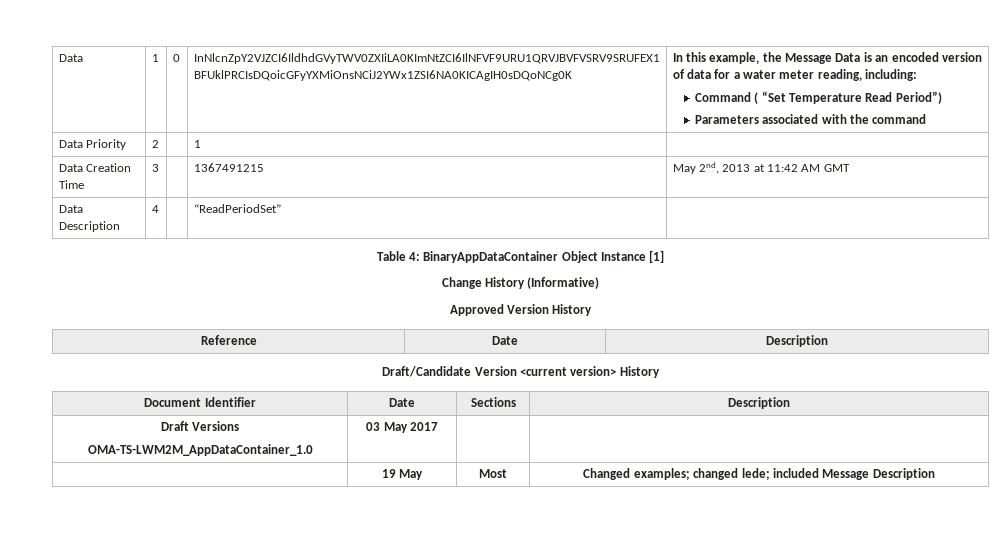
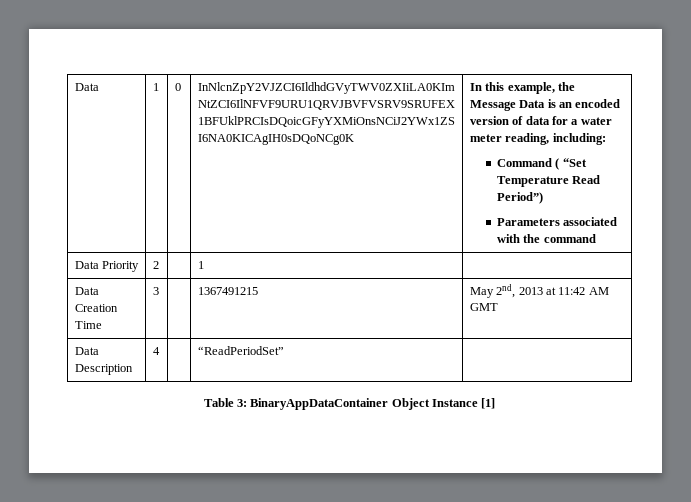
- Table 4: BinaryAppDataContainer Object Instance [1]
+ Table 3: BinaryAppDataContainer Object Instance [1]
- Change History (Informative)
- Approved Version History
- Reference | Date | Description
- Draft/Candidate Version <current version> History
- Document Identifier | Date | Sections | Description
- Draft Versions
- OMA-TS-LWM2M_AppDataContainer_1.0 | 03 May 2017 | |
- | 19 May | Most | Changed examples; changed lede; included Message Description

